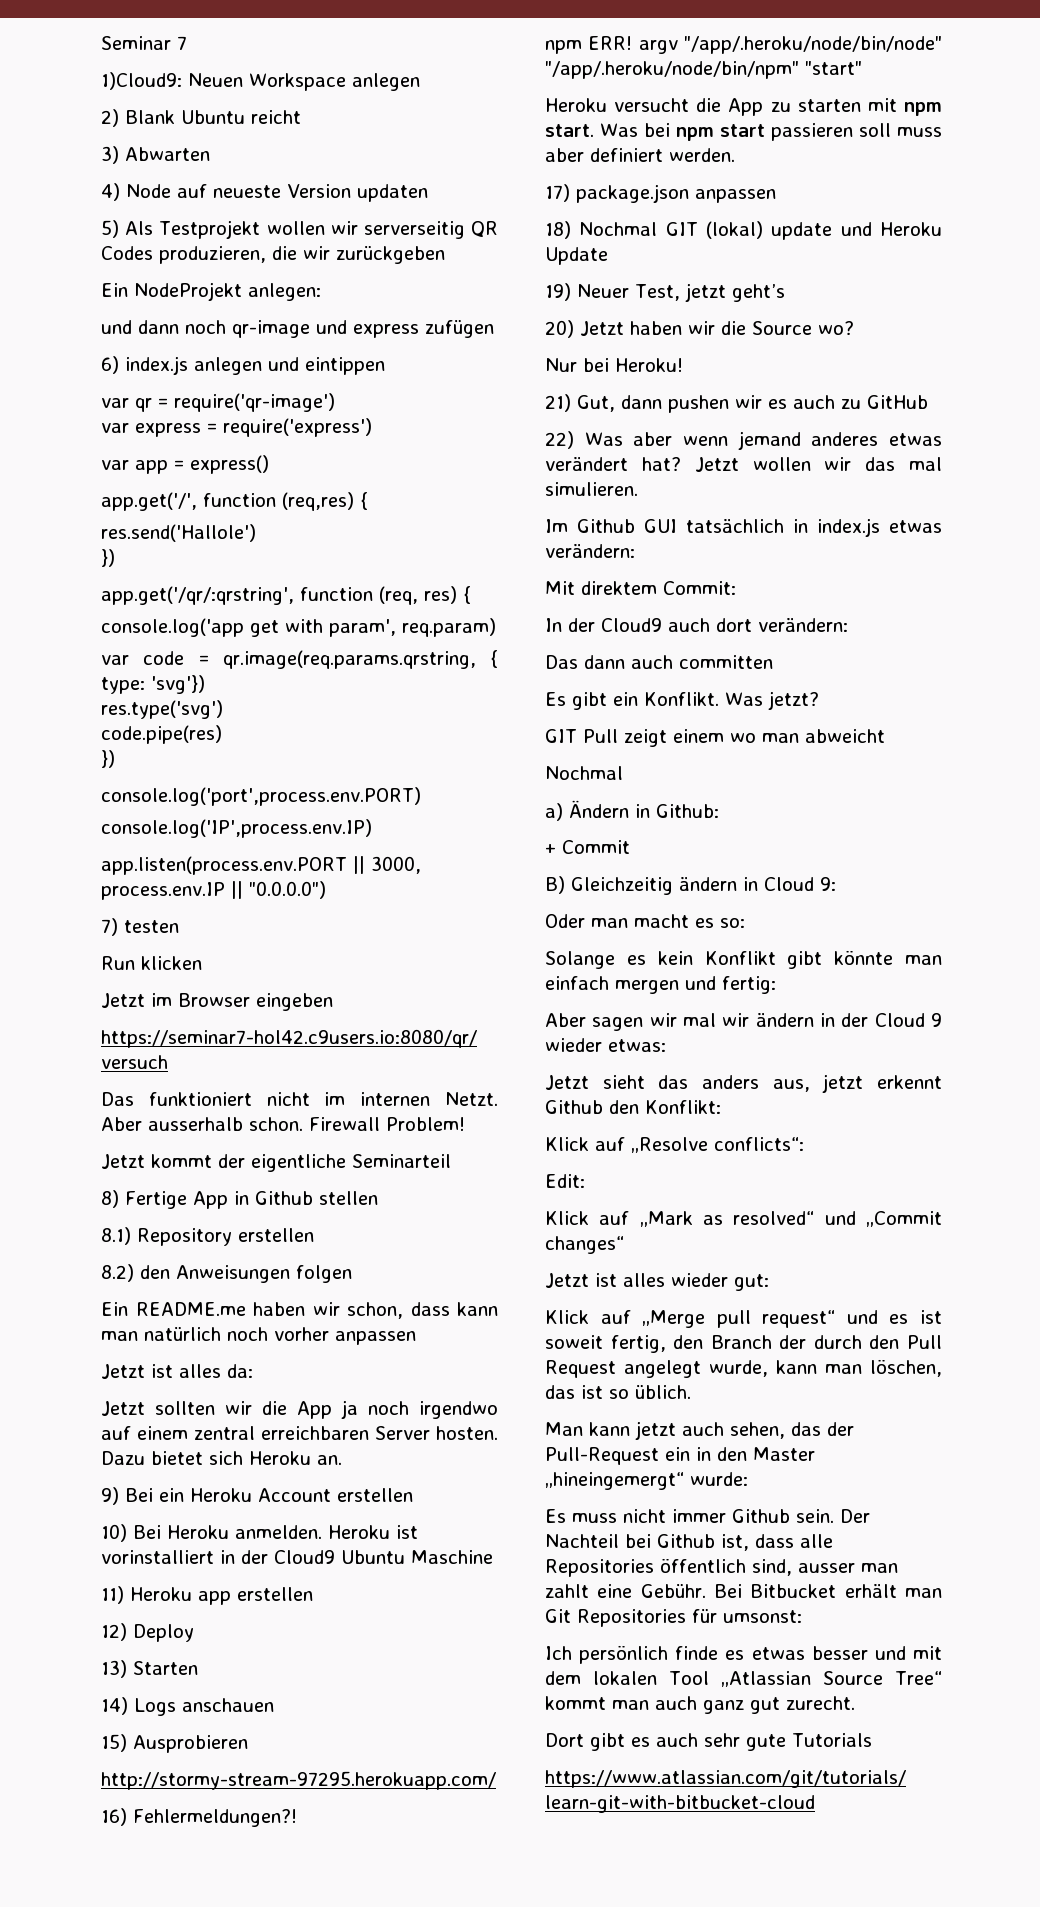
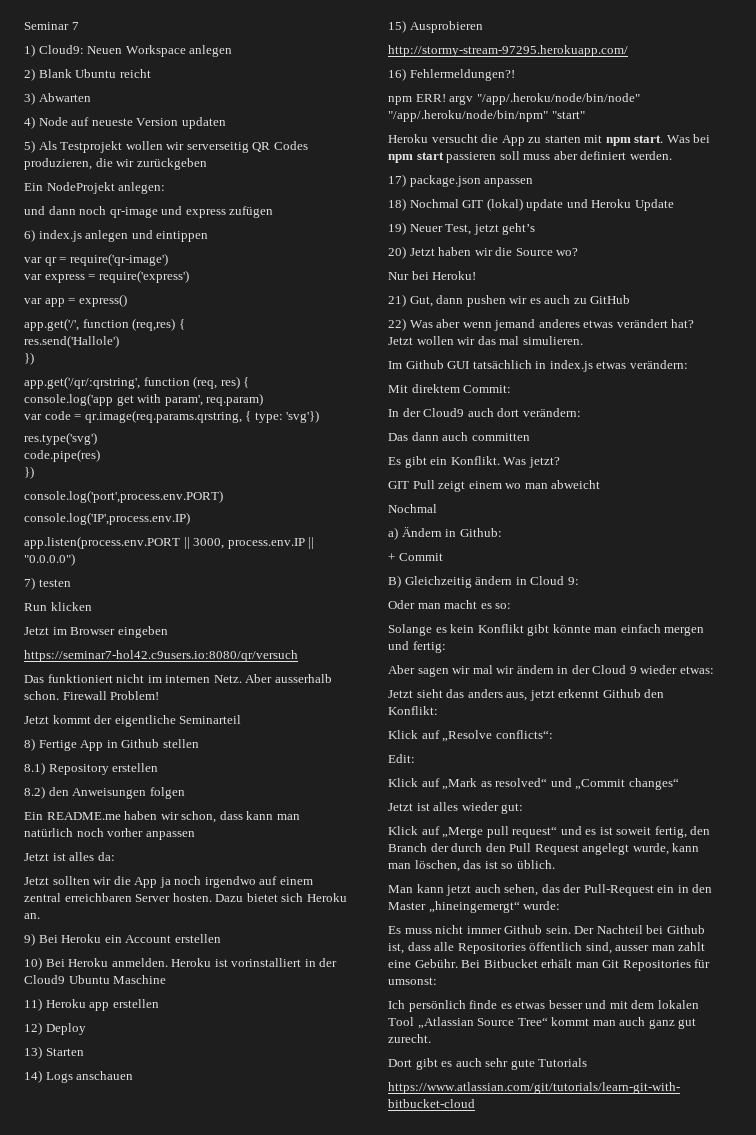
- 1)Cloud9: Neuen Workspace anlegen
+ 1) Cloud9: Neuen Workspace anlegen
- Das funktioniert nicht im internen Netzt.
+ Das funktioniert nicht im internen Netz.
- 9) Bei ein Heroku Account erstellen
+ 9) Bei Heroku ein Account erstellen

